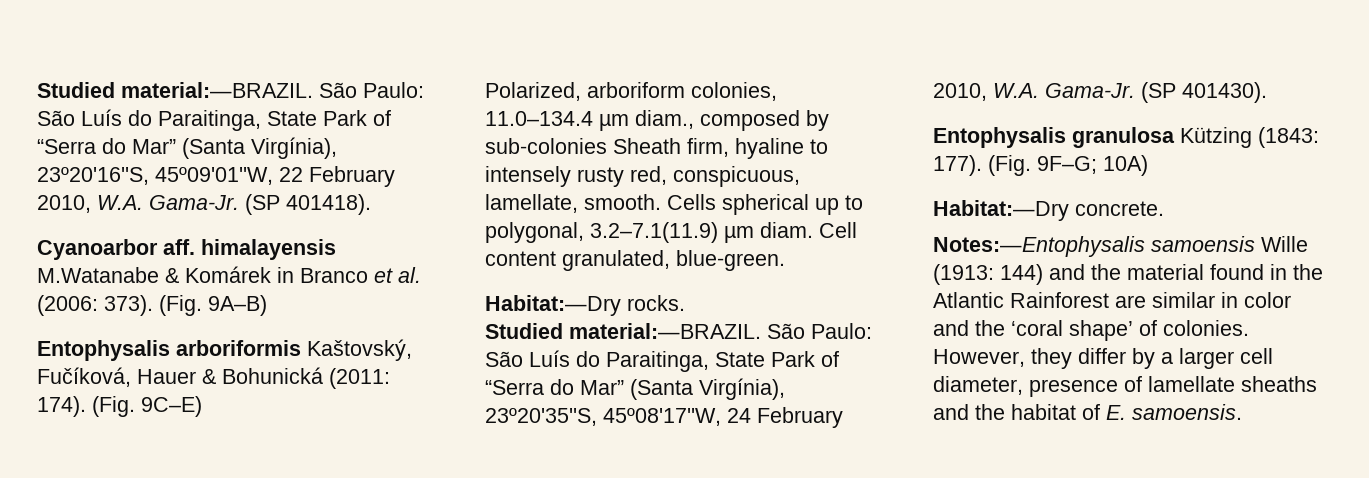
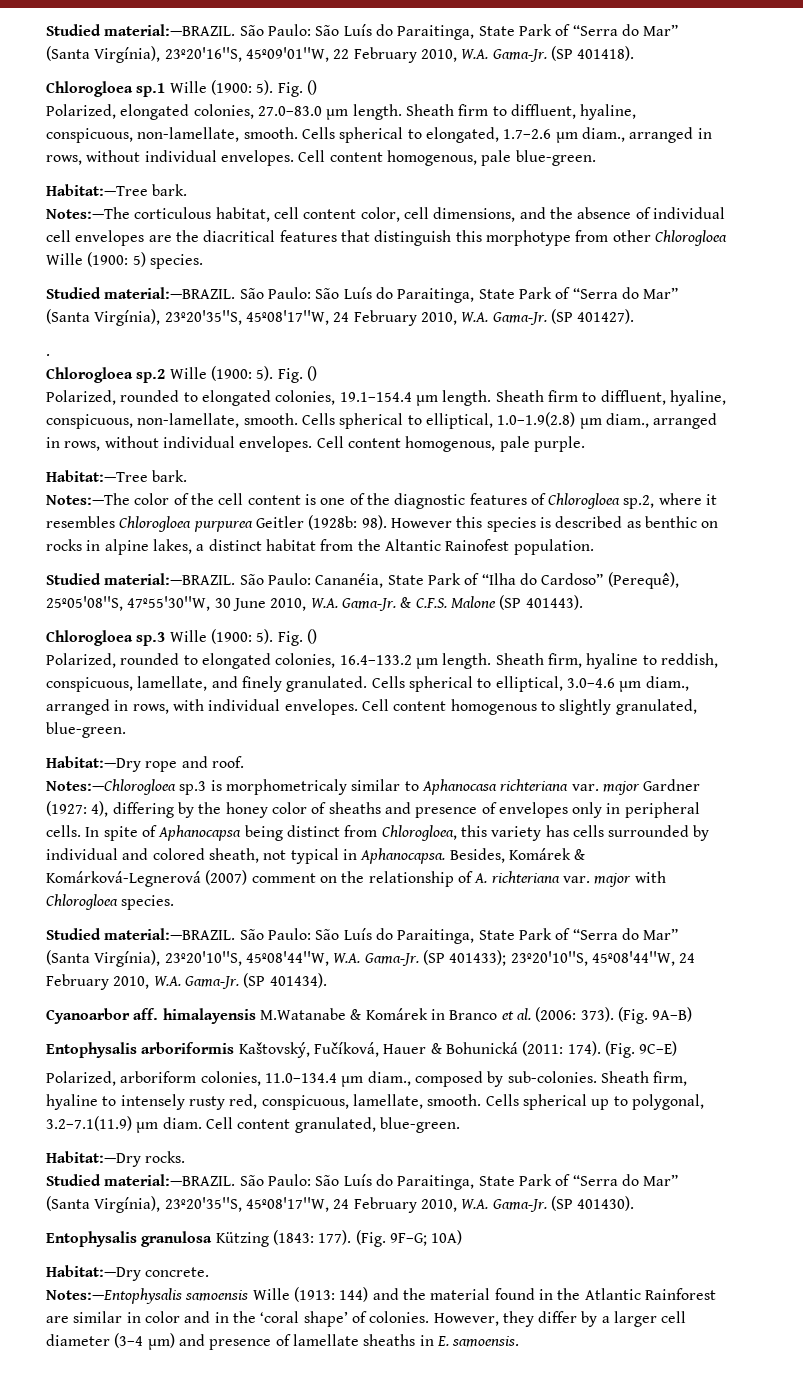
+ Chlorogloea sp.1 Wille (1900: 5). Fig. ()
+ Polarized, elongated colonies, 27.0–83.0 µm length. Sheath firm to diffluent, hyaline, conspicuous, non-lamellate, smooth. Cells spherical to elongated, 1.7–2.6 µm diam., arranged in rows, without individual envelopes. Cell content homogenous, pale blue-green.
+ Habitat:—Tree bark.
+ Notes:—The corticulous habitat, cell content color, cell dimensions, and the absence of individual cell envelopes are the diacritical features that distinguish this morphotype from other Chlorogloea Wille (1900: 5) species.
+ Studied material:—BRAZIL. São Paulo: São Luís do Paraitinga, State Park of “Serra do Mar” (Santa Virgínia), 23º20'35''S, 45º08'17''W, 24 February 2010, W.A. Gama-Jr. (SP 401427).
+ .
+ Chlorogloea sp.2 Wille (1900: 5). Fig. ()
+ Polarized, rounded to elongated colonies, 19.1–154.4 µm length. Sheath firm to diffluent, hyaline, conspicuous, non-lamellate, smooth. Cells spherical to elliptical, 1.0–1.9(2.8) µm diam., arranged in rows, without individual envelopes. Cell content homogenous, pale purple.
+ Habitat:—Tree bark.
+ Notes:—The color of the cell content is one of the diagnostic features of Chlorogloea sp.2, where it resembles Chlorogloea purpurea Geitler (1928b: 98). However this species is described as benthic on rocks in alpine lakes, a distinct habitat from the Altantic Rainofest population.
+ Studied material:—BRAZIL. São Paulo: Cananéia, State Park of “Ilha do Cardoso” (Perequê), 25º05'08''S, 47º55'30''W, 30 June 2010, W.A. Gama-Jr. & C.F.S. Malone (SP 401443).
+ Chlorogloea sp.3 Wille (1900: 5). Fig. ()
+ Polarized, rounded to elongated colonies, 16.4–133.2 µm length. Sheath firm, hyaline to reddish, conspicuous, lamellate, and finely granulated. Cells spherical to elliptical, 3.0–4.6 µm diam., arranged in rows, with individual envelopes. Cell content homogenous to slightly granulated, blue-green.
+ Habitat:—Dry rope and roof.
+ Notes:—Chlorogloea sp.3 is morphometricaly similar to Aphanocasa richteriana var. major Gardner (1927: 4), differing by the honey color of sheaths and presence of envelopes only in peripheral cells. In spite of Aphanocapsa being distinct from Chlorogloea, this variety has cells surrounded by individual and colored sheath, not typical in Aphanocapsa. Besides, Komárek & Komárková-Legnerová (2007) comment on the relationship of A. richteriana var. major with Chlorogloea species.
+ Studied material:—BRAZIL. São Paulo: São Luís do Paraitinga, State Park of “Serra do Mar” (Santa Virgínia), 23º20'10''S, 45º08'44''W, W.A. Gama-Jr. (SP 401433); 23º20'10''S, 45º08'44''W, 24 February 2010, W.A. Gama-Jr. (SP 401434).
- Polarized, arboriform colonies, 11.0–134.4 µm diam., composed by sub-colonies Sheath firm, hyaline to intensely rusty red, conspicuous, lamellate, smooth.
+ Polarized, arboriform colonies, 11.0–134.4 µm diam., composed by sub-colonies. Sheath firm, hyaline to intensely rusty red, conspicuous, lamellate, smooth.
- Notes:—Entophysalis samoensis Wille (1913: 144) and the material found in the Atlantic Rainforest are similar in color and the ‘coral shape’ of colonies.
+ Notes:—Entophysalis samoensis Wille (1913: 144) and the material found in the Atlantic Rainforest are similar in color and in the ‘coral shape’ of colonies.
- However, they differ by a larger cell diameter, presence of lamellate sheaths and the habitat of E. samoensis.
+ However, they differ by a larger cell diameter (3–4 µm) and presence of lamellate sheaths in E. samoensis.

